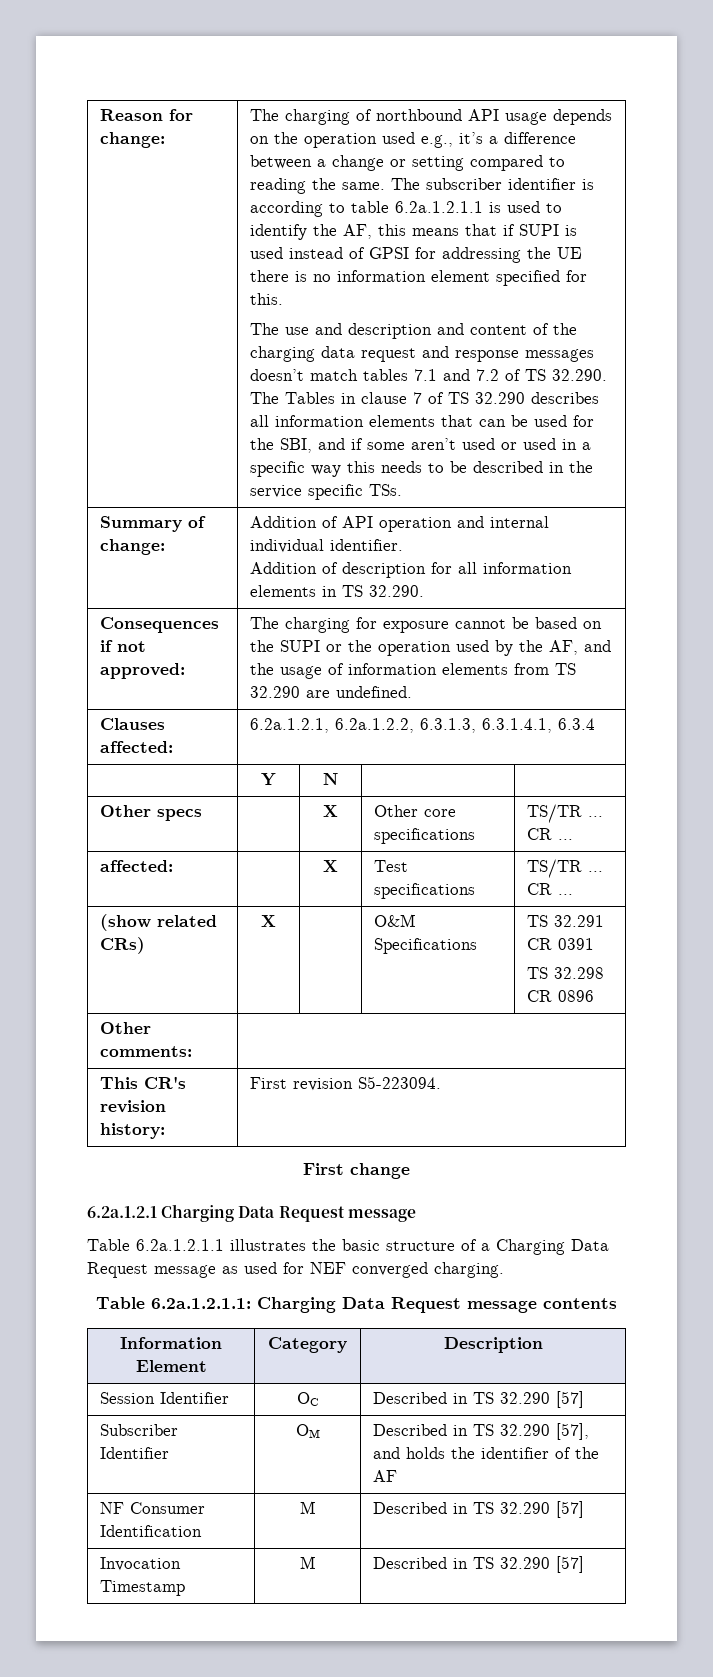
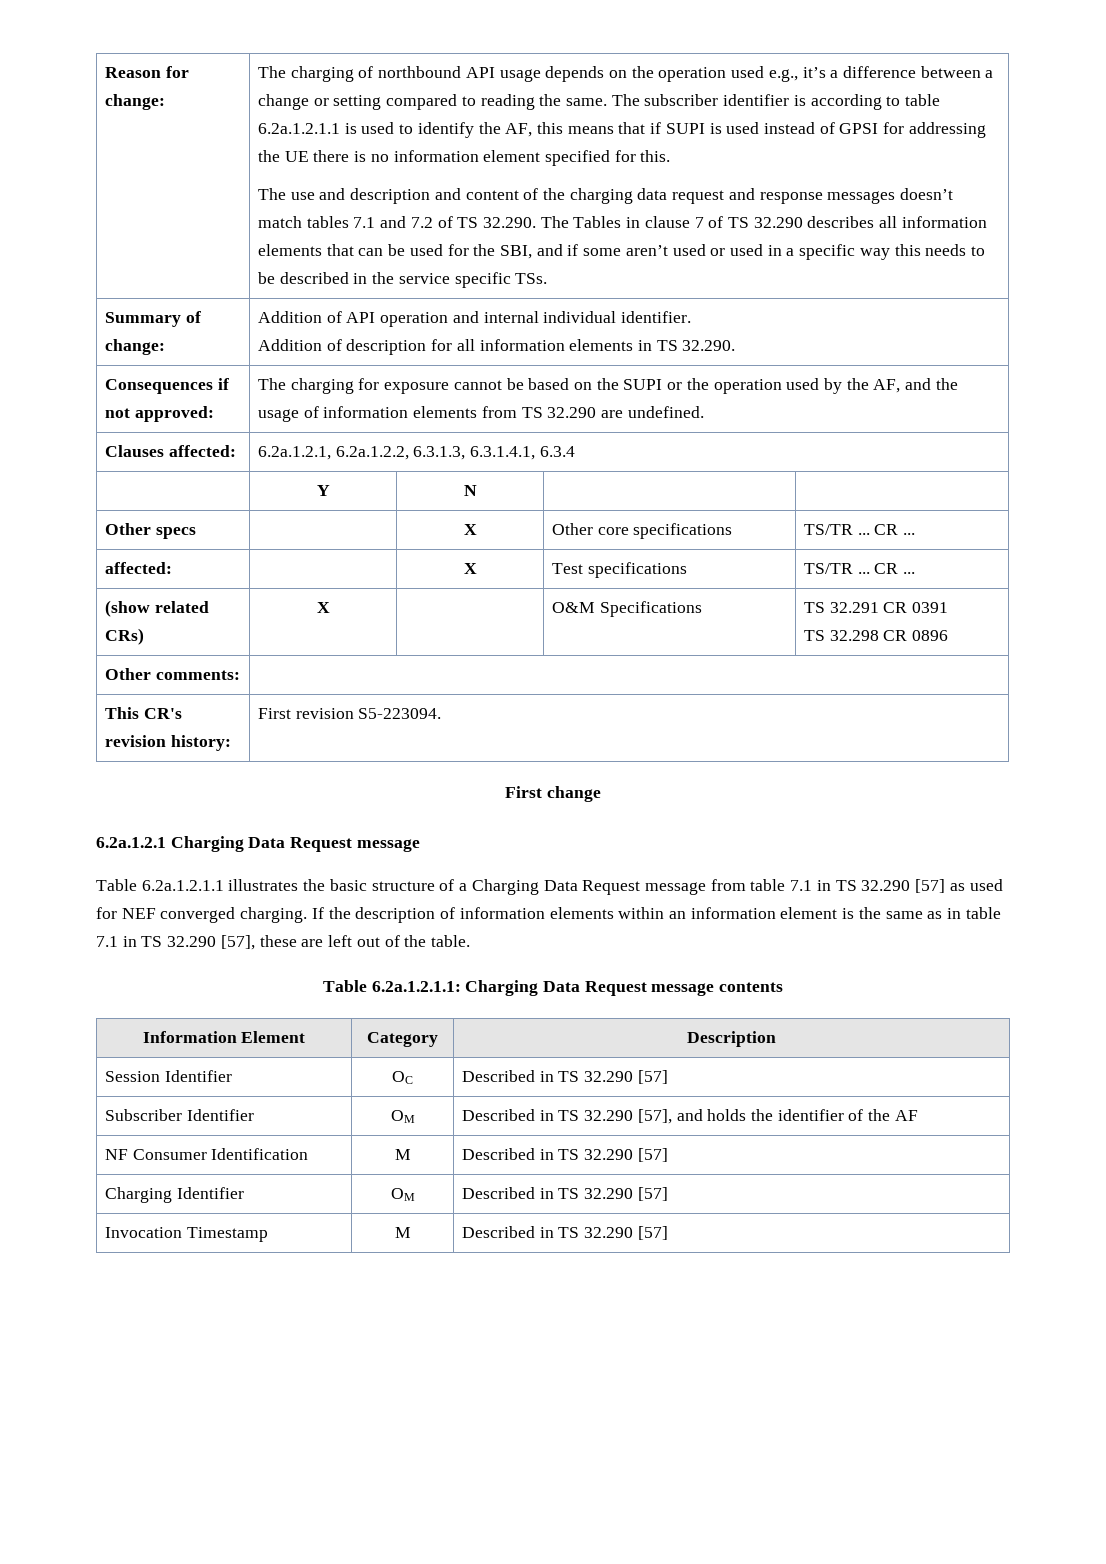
- Table 6.2a.1.2.1.1 illustrates the basic structure of a Charging Data Request message as used for NEF converged charging.
+ Table 6.2a.1.2.1.1 illustrates the basic structure of a Charging Data Request message from table 7.1 in TS 32.290 [57] as used for NEF converged charging. If the description of information elements within an information element is the same as in table 7.1 in TS 32.290 [57], these are left out of the table.
+ Charging Identifier | OM | Described in TS 32.290 [57]

